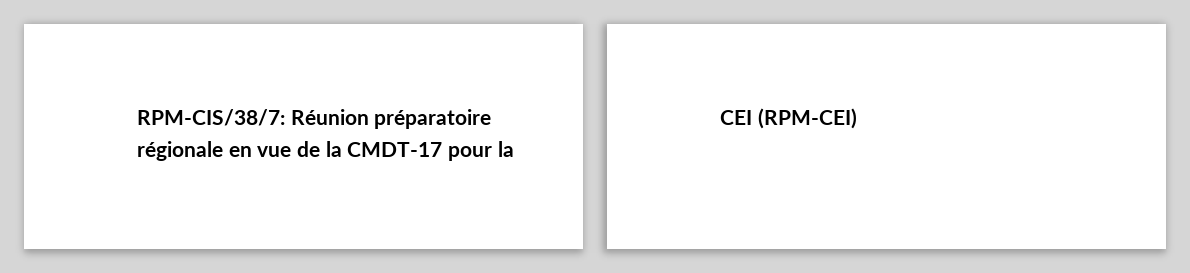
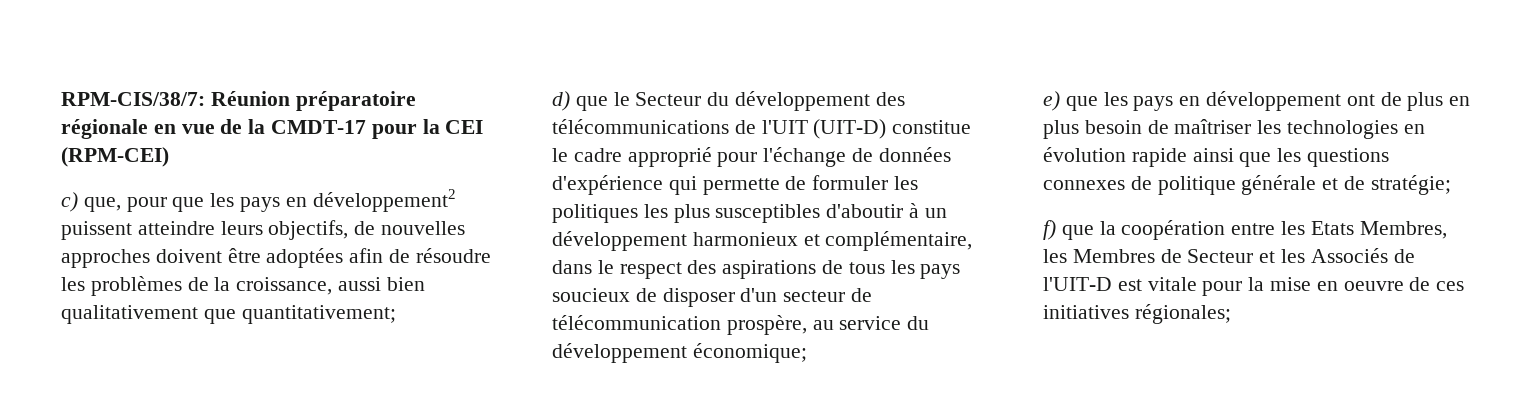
+ c) que, pour que les pays en développement2 puissent atteindre leurs objectifs, de nouvelles approches doivent être adoptées afin de résoudre les problèmes de la croissance, aussi bien qualitativement que quantitativement;
+ d) que le Secteur du développement des télécommunications de l'UIT (UIT-D) constitue le cadre approprié pour l'échange de données d'expérience qui permette de formuler les politiques les plus susceptibles d'aboutir à un développement harmonieux et complémentaire, dans le respect des aspirations de tous les pays soucieux de disposer d'un secteur de télécommunication prospère, au service du développement économique;
+ e) que les pays en développement ont de plus en plus besoin de maîtriser les technologies en évolution rapide ainsi que les questions connexes de politique générale et de stratégie;
+ f) que la coopération entre les Etats Membres, les Membres de Secteur et les Associés de l'UIT-D est vitale pour la mise en oeuvre de ces initiatives régionales;

